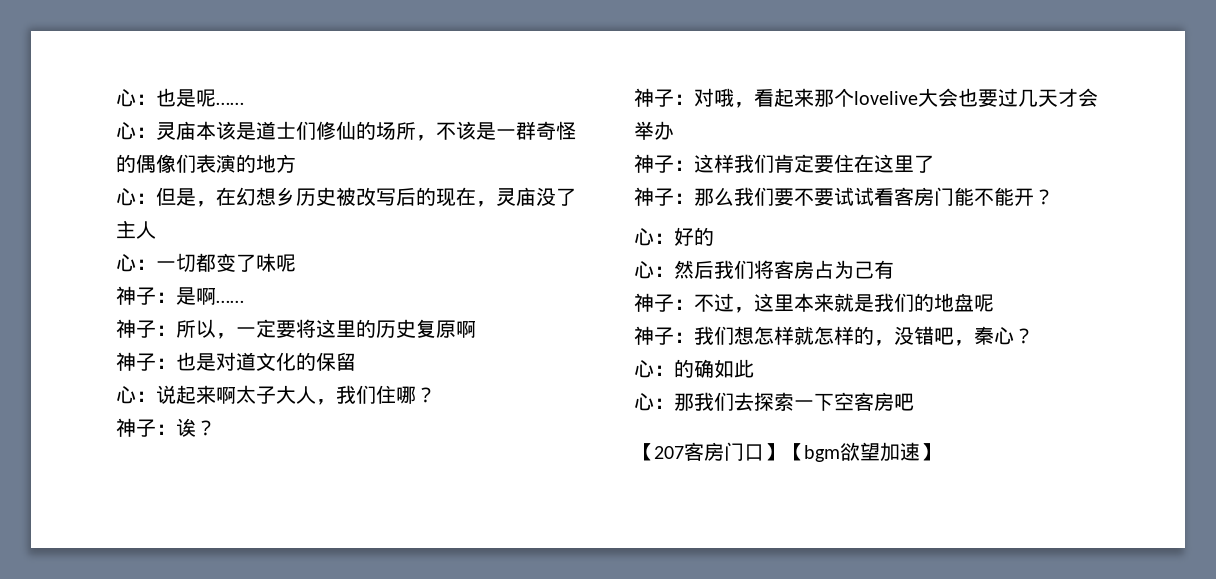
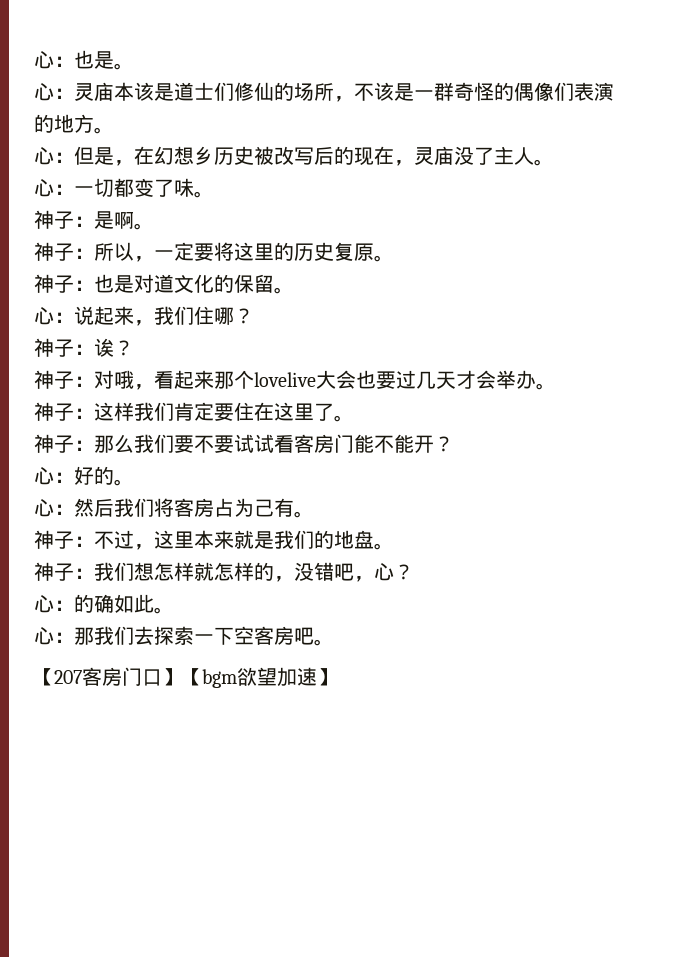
- 心：也是呢……
+ 心：也是。
- 心：灵庙本该是道士们修仙的场所，不该是一群奇怪的偶像们表演的地方
+ 心：灵庙本该是道士们修仙的场所，不该是一群奇怪的偶像们表演的地方。
- 心：但是，在幻想乡历史被改写后的现在，灵庙没了主人
+ 心：但是，在幻想乡历史被改写后的现在，灵庙没了主人。
- 心：一切都变了味呢
+ 心：一切都变了味。
- 神子：是啊……
+ 神子：是啊。
- 神子：所以，一定要将这里的历史复原啊
+ 神子：所以，一定要将这里的历史复原。
- 神子：也是对道文化的保留
+ 神子：也是对道文化的保留。
- 心：说起来啊太子大人，我们住哪？
+ 心：说起来，我们住哪？
- 神子：对哦，看起来那个lovelive大会也要过几天才会举办
+ 神子：对哦，看起来那个lovelive大会也要过几天才会举办。
- 神子：这样我们肯定要住在这里了
+ 神子：这样我们肯定要住在这里了。
- 心：好的
+ 心：好的。
- 心：然后我们将客房占为己有
+ 心：然后我们将客房占为己有。
- 神子：不过，这里本来就是我们的地盘呢
+ 神子：不过，这里本来就是我们的地盘。
- 神子：我们想怎样就怎样的，没错吧，秦心？
+ 神子：我们想怎样就怎样的，没错吧，心？
- 心：的确如此
+ 心：的确如此。
- 心：那我们去探索一下空客房吧
+ 心：那我们去探索一下空客房吧。

